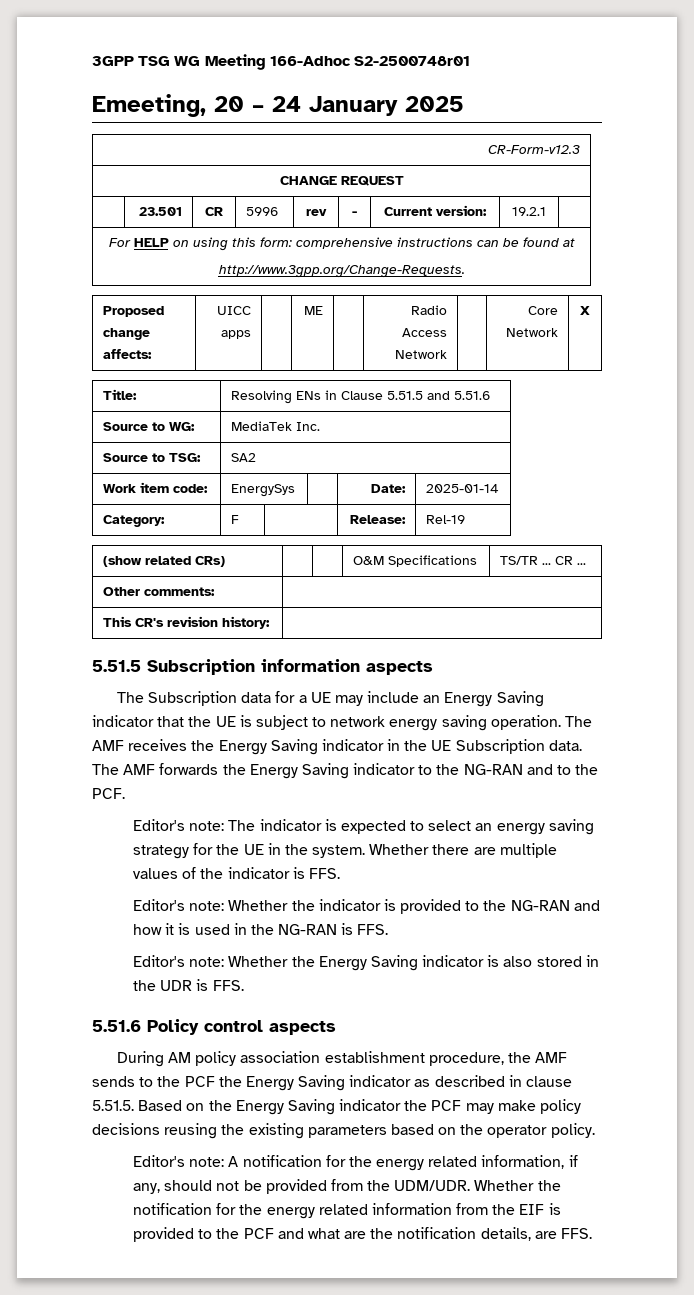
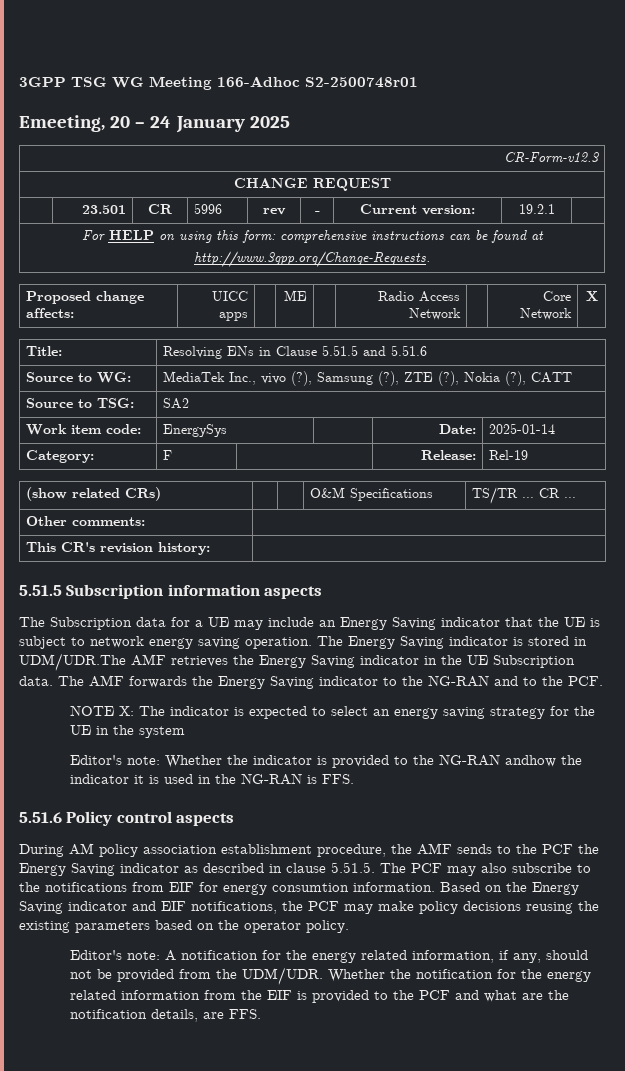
- Source to WG: | MediaTek Inc.
+ Source to WG: | MediaTek Inc., vivo (?), Samsung (?), ZTE (?), Nokia (?), CATT
- The AMF receives the Energy Saving indicator in the UE Subscription data.
+ The Energy Saving indicator is stored in UDM/UDR.The AMF retrieves the Energy Saving indicator in the UE Subscription data.
- Editor's note: The indicator is expected to select an energy saving strategy for the UE in the system. Whether there are multiple values of the indicator is FFS.
+ NOTE X: The indicator is expected to select an energy saving strategy for the UE in the system
- Editor's note: Whether the indicator is provided to the NG-RAN and how it is used in the NG-RAN is FFS.
+ Editor's note: Whether the indicator is provided to the NG-RAN andhow the indicator it is used in the NG-RAN is FFS.
- Editor's note: Whether the Energy Saving indicator is also stored in the UDR is FFS.
- During AM policy association establishment procedure, the AMF sends to the PCF the Energy Saving indicator as described in clause 5.51.5. Based on the Energy Saving indicator the PCF may make policy decisions reusing the existing parameters based on the operator policy.
+ During AM policy association establishment procedure, the AMF sends to the PCF the Energy Saving indicator as described in clause 5.51.5. The PCF may also subscribe to the notifications from EIF for energy consumtion information. Based on the Energy Saving indicator and EIF notifications, the PCF may make policy decisions reusing the existing parameters based on the operator policy.

